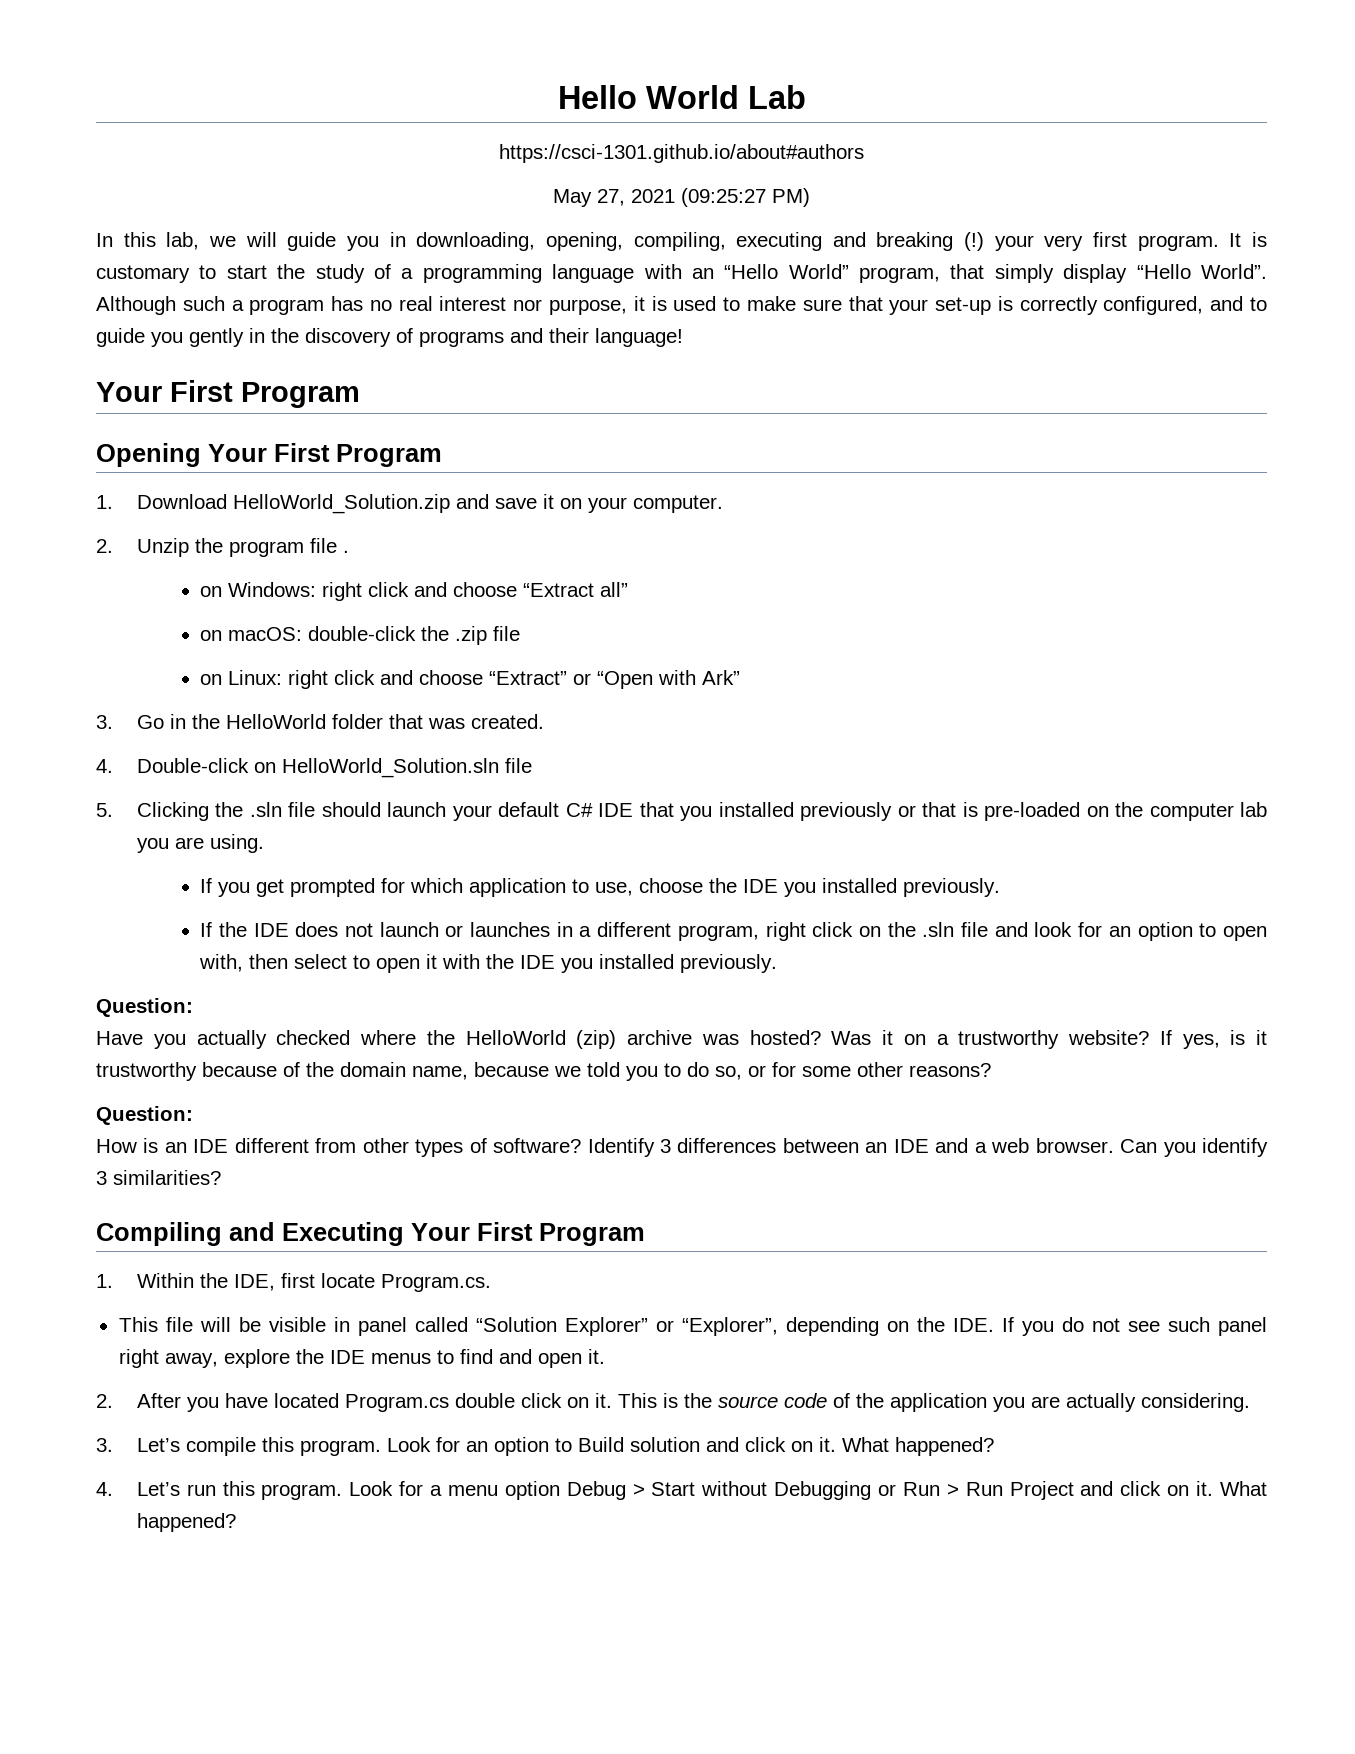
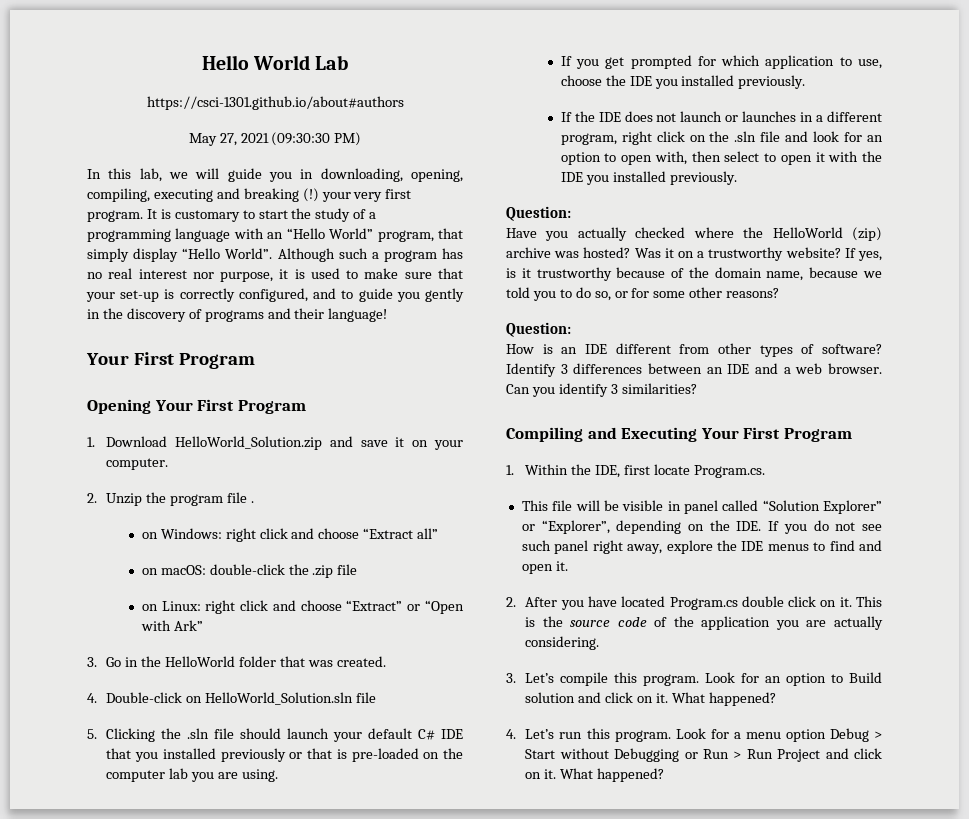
- May 27, 2021 (09:25:27 PM)
+ May 27, 2021 (09:30:30 PM)

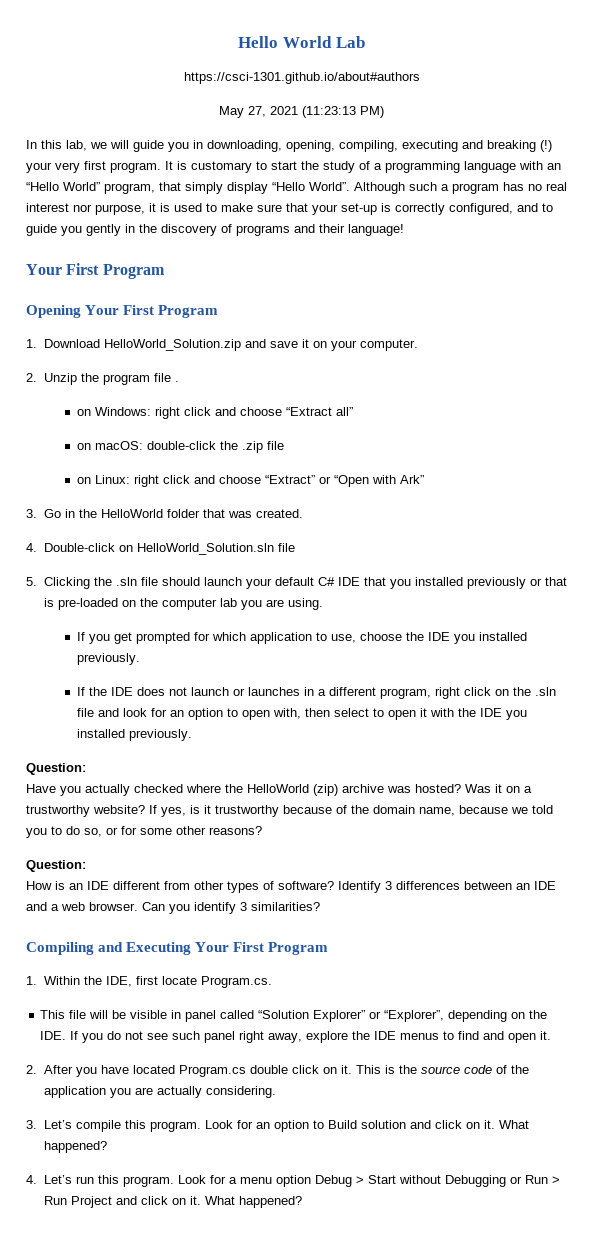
- May 27, 2021 (09:30:30 PM)
+ May 27, 2021 (11:23:13 PM)

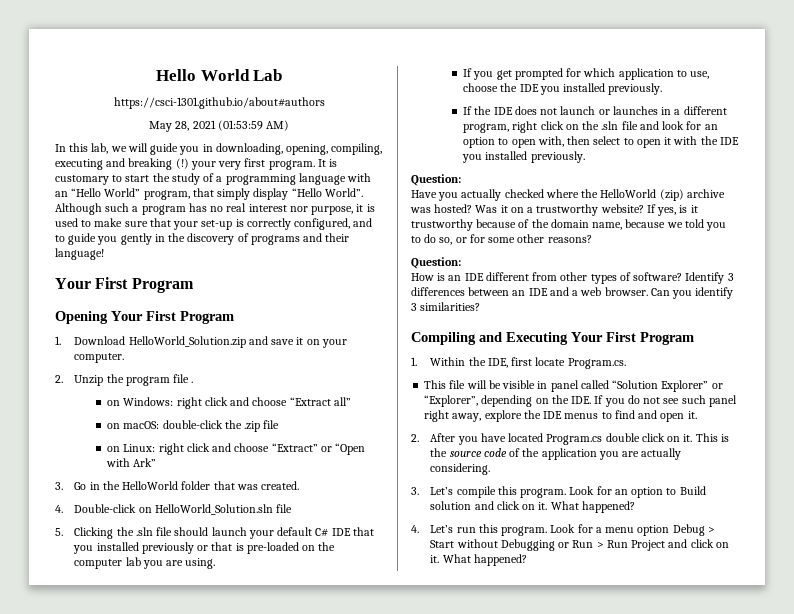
- May 27, 2021 (11:23:13 PM)
+ May 28, 2021 (01:53:59 AM)

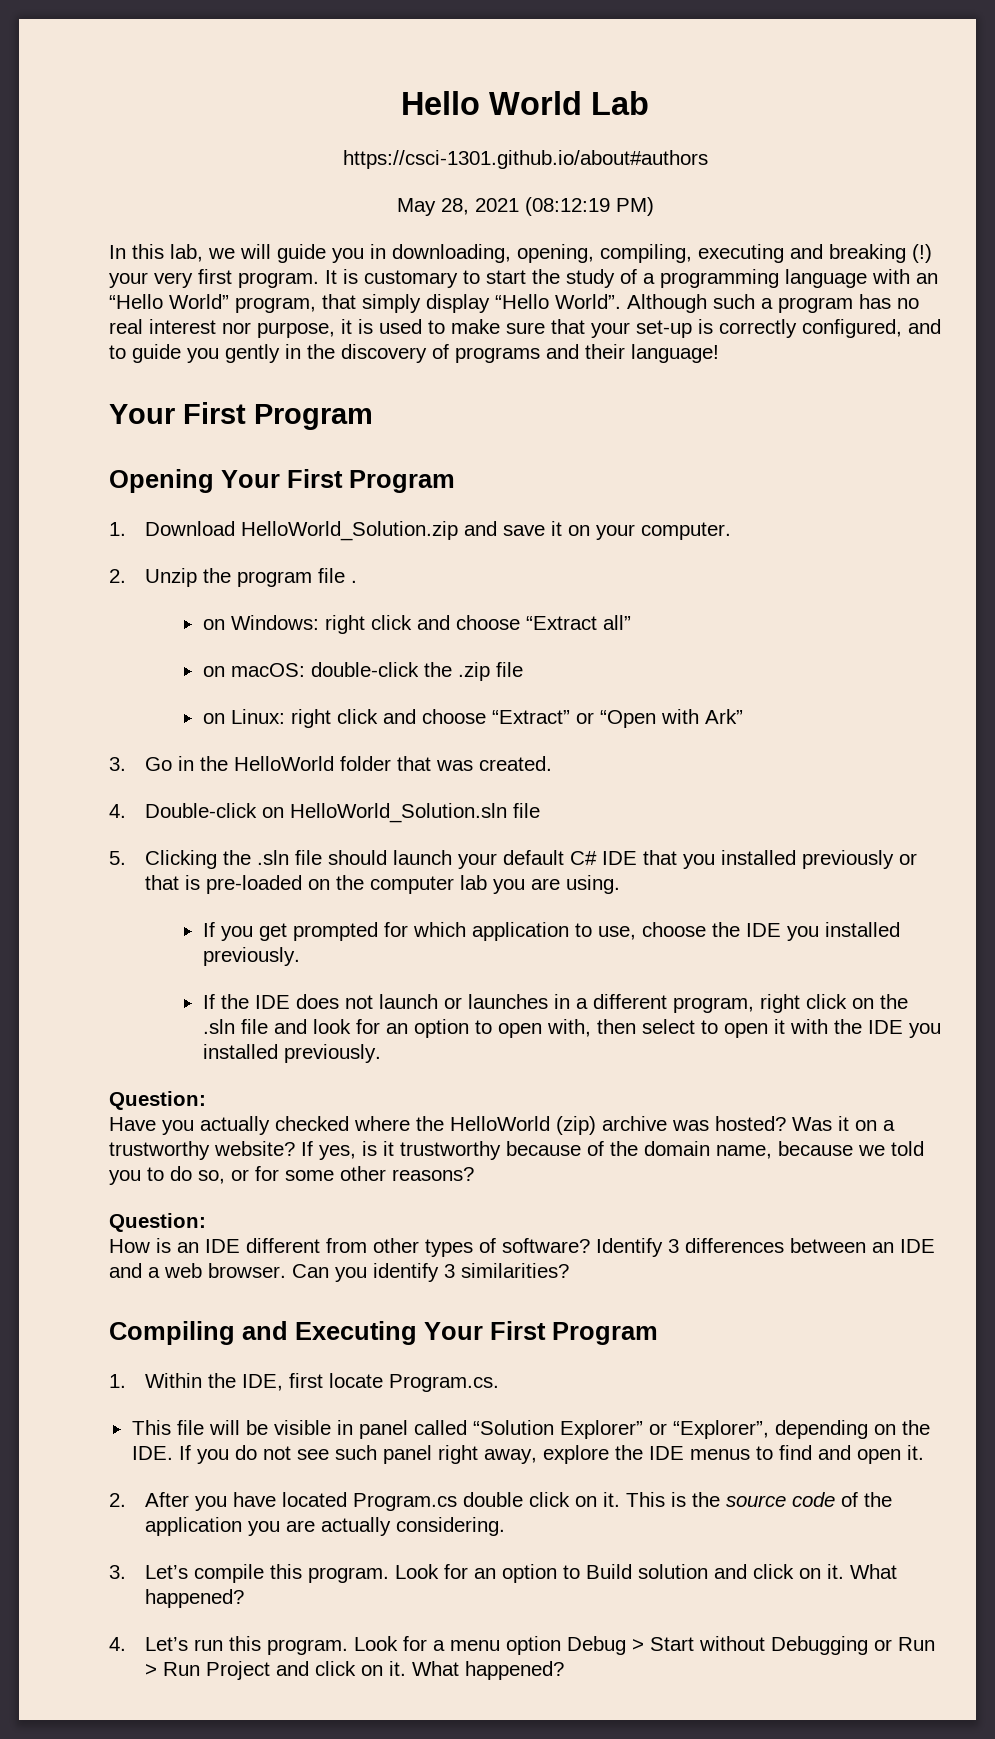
- May 28, 2021 (01:53:59 AM)
+ May 28, 2021 (08:12:19 PM)

